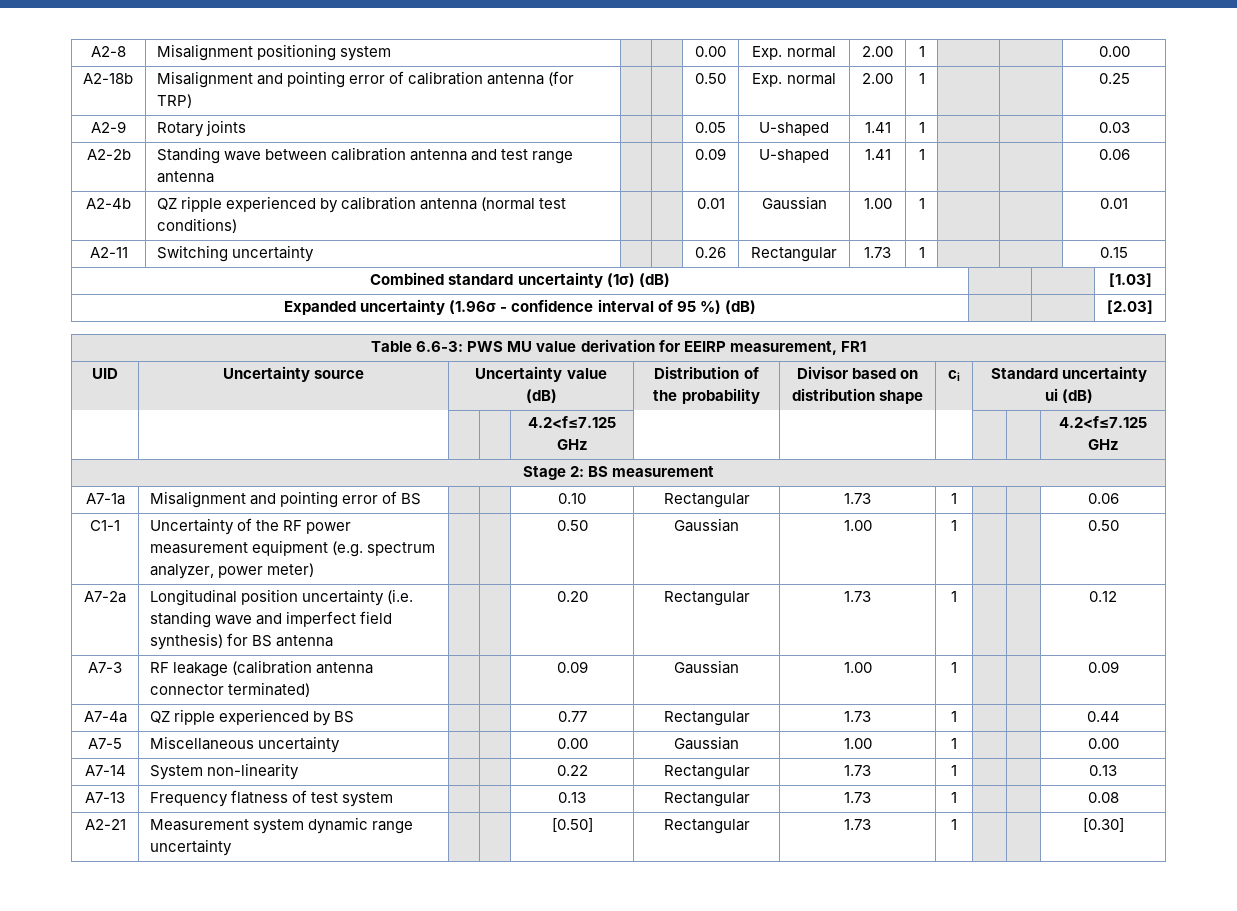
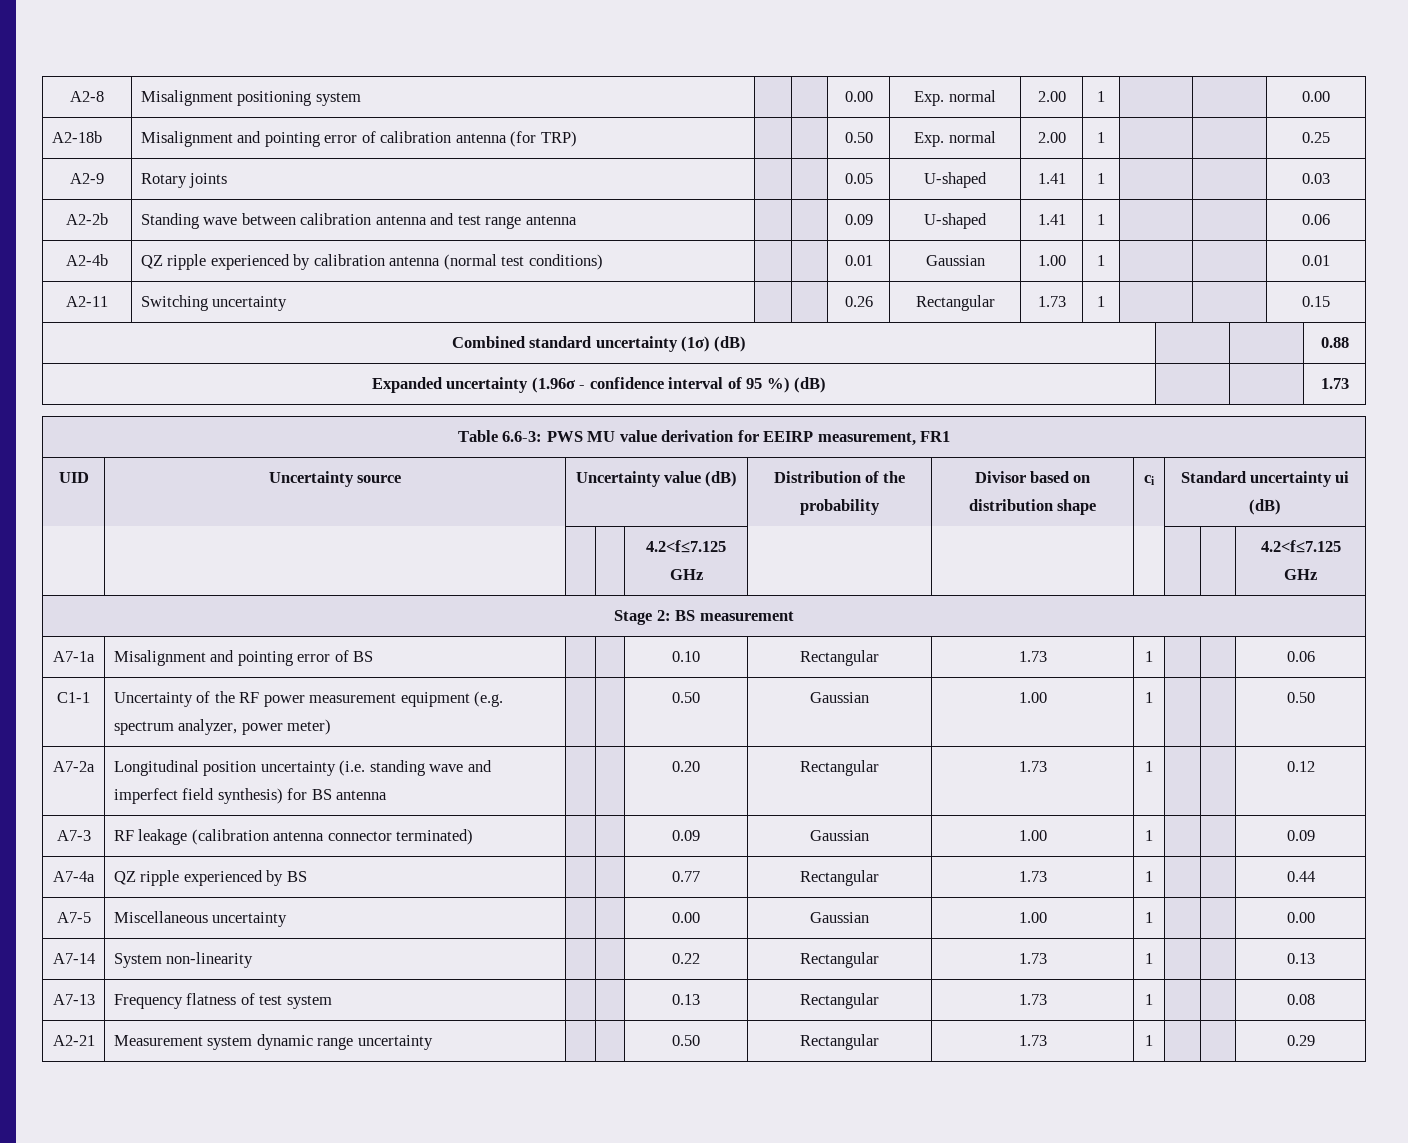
- Combined standard uncertainty (1σ) (dB) | | | [1.03]
+ Combined standard uncertainty (1σ) (dB) | | | 0.88
- Expanded uncertainty (1.96σ - confidence interval of 95 %) (dB) | | | [2.03]
+ Expanded uncertainty (1.96σ - confidence interval of 95 %) (dB) | | | 1.73
- A2-21 | Measurement system dynamic range uncertainty | | | [0.50] | Rectangular | 1.73 | 1 | | | [0.30]
+ A2-21 | Measurement system dynamic range uncertainty | | | 0.50 | Rectangular | 1.73 | 1 | | | 0.29

